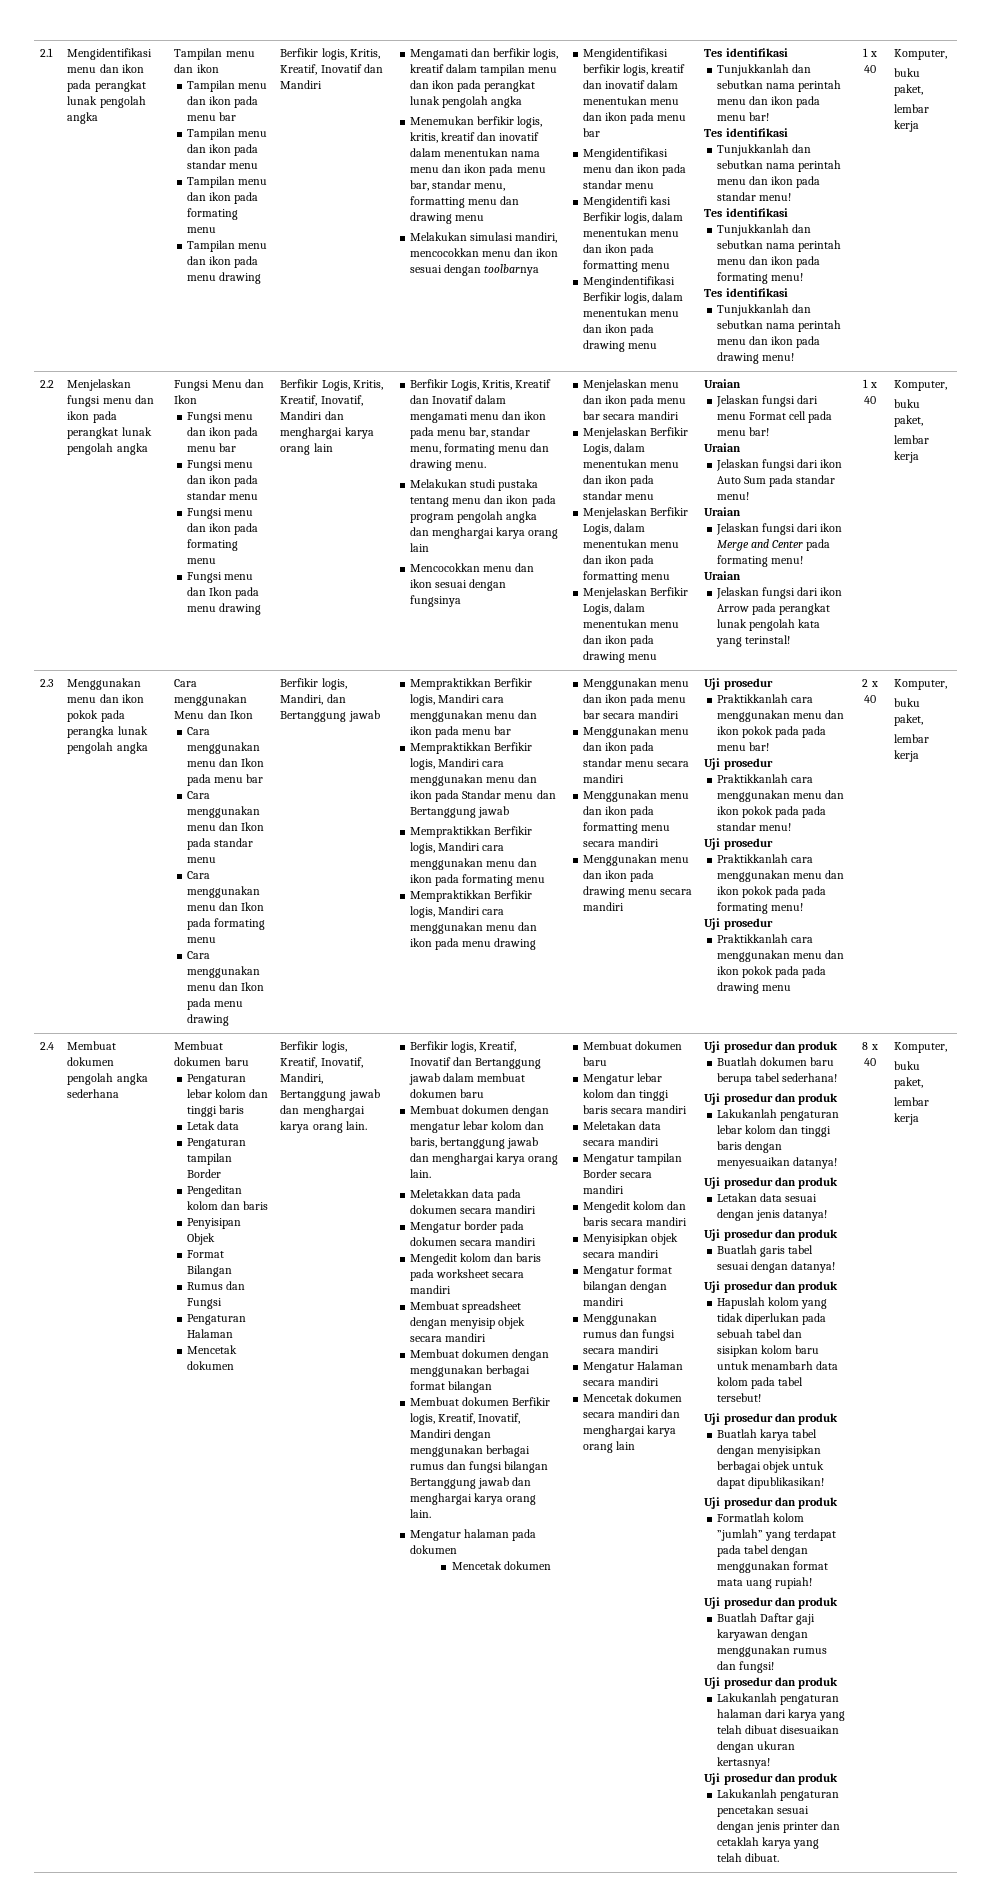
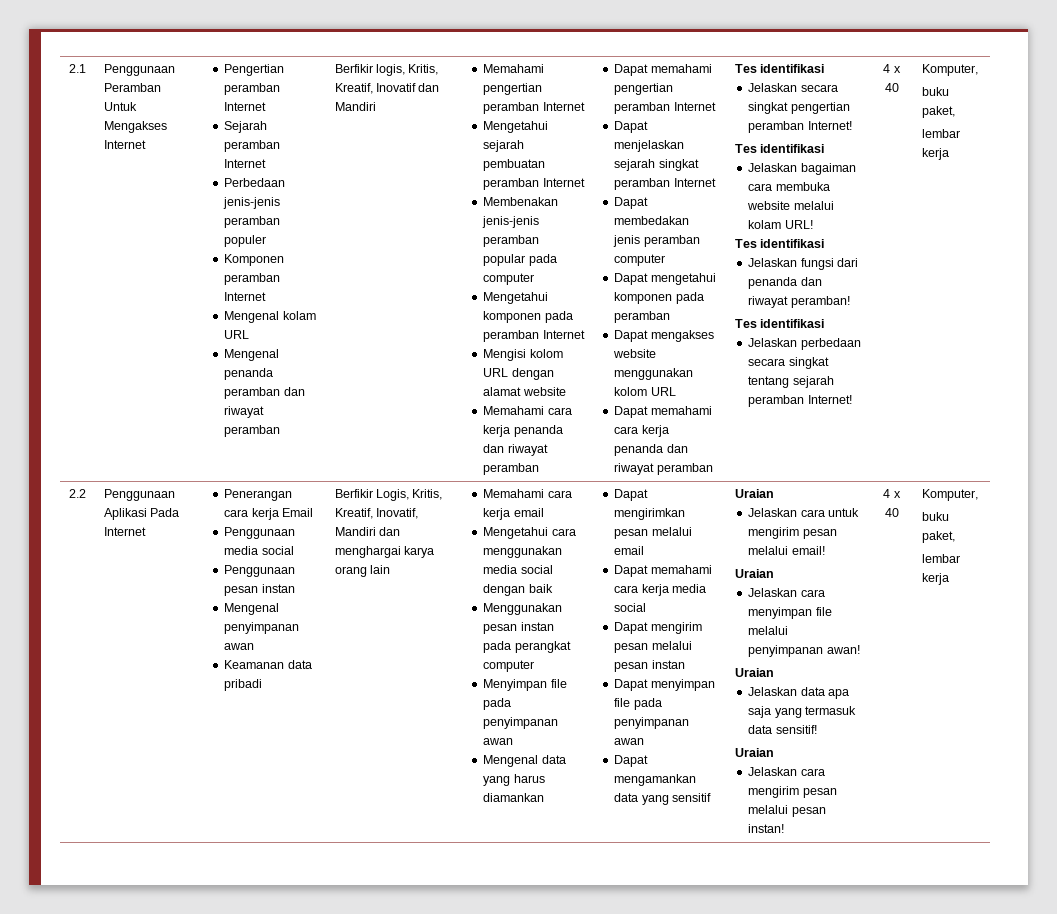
- Mengidentifikasi menu dan ikon pada perangkat lunak pengolah angka | Tampilan menu dan ikon
- Tampilan menu dan ikon pada menu bar
- Tampilan menu dan ikon pada standar menu
- Tampilan menu dan ikon pada formating menu
- Tampilan menu dan ikon pada menu drawing
+ Penggunaan Peramban Untuk Mengakses Internet | Pengertian peramban Internet
+ Sejarah peramban Internet
+ Perbedaan jenis-jenis peramban populer
+ Komponen peramban Internet
+ Mengenal kolam URL
+ Mengenal penanda peramban dan riwayat peramban
- Mengamati dan berfikir logis, kreatif dalam tampilan menu dan ikon pada perangkat lunak pengolah angka
- Menemukan berfikir logis, kritis, kreatif dan inovatif dalam menentukan nama menu dan ikon pada menu bar, standar menu, formatting menu dan drawing menu
- Melakukan simulasi mandiri, mencocokkan menu dan ikon sesuai dengan toolbarnya | Mengidentifikasi berfikir logis, kreatif dan inovatif dalam menentukan menu dan ikon pada menu bar
- Mengidentifikasi menu dan ikon pada standar menu
- Mengidentifi kasi Berfikir logis, dalam menentukan menu dan ikon pada formatting menu
- Mengindentifikasi Berfikir logis, dalam menentukan menu dan ikon pada drawing menu | Tes identifikasi
- Tunjukkanlah dan sebutkan nama perintah menu dan ikon pada menu bar!
+ Memahami pengertian peramban Internet
+ Mengetahui sejarah pembuatan peramban Internet
+ Membenakan jenis-jenis peramban popular pada computer
+ Mengetahui komponen pada peramban Internet
+ Mengisi kolom URL dengan alamat website
+ Memahami cara kerja penanda dan riwayat peramban | Dapat memahami pengertian peramban Internet
+ Dapat menjelaskan sejarah singkat peramban Internet
+ Dapat membedakan jenis peramban computer
+ Dapat mengetahui komponen pada peramban
+ Dapat mengakses website menggunakan kolom URL
+ Dapat memahami cara kerja penanda dan riwayat peramban | Tes identifikasi
+ Jelaskan secara singkat pengertian peramban Internet!
  Tes identifikasi
- Tunjukkanlah dan sebutkan nama perintah menu dan ikon pada standar menu!
+ Jelaskan bagaiman cara membuka website melalui kolam URL!
  Tes identifikasi
- Tunjukkanlah dan sebutkan nama perintah menu dan ikon pada formating menu!
+ Jelaskan fungsi dari penanda dan riwayat peramban!
  Tes identifikasi
- Tunjukkanlah dan sebutkan nama perintah menu dan ikon pada drawing menu! | 1 x 40
+ Jelaskan perbedaan secara singkat tentang sejarah peramban Internet! | 4 x 40
- Menjelaskan fungsi menu dan ikon pada perangkat lunak pengolah angka | Fungsi Menu dan Ikon
- Fungsi menu dan ikon pada menu bar
- Fungsi menu dan ikon pada standar menu
- Fungsi menu dan ikon pada formating menu
- Fungsi menu dan Ikon pada menu drawing
+ Penggunaan Aplikasi Pada Internet | Penerangan cara kerja Email
+ Penggunaan media social
+ Penggunaan pesan instan
+ Mengenal penyimpanan awan
+ Keamanan data pribadi
- Berfikir Logis, Kritis, Kreatif dan Inovatif dalam mengamati menu dan ikon pada menu bar, standar menu, formating menu dan drawing menu.
- Melakukan studi pustaka tentang menu dan ikon pada program pengolah angka dan menghargai karya orang lain
- Mencocokkan menu dan ikon sesuai dengan fungsinya | Menjelaskan menu dan ikon pada menu bar secara mandiri
- Menjelaskan Berfikir Logis, dalam menentukan menu dan ikon pada standar menu
- Menjelaskan Berfikir Logis, dalam menentukan menu dan ikon pada formatting menu
- Menjelaskan Berfikir Logis, dalam menentukan menu dan ikon pada drawing menu | Uraian
- Jelaskan fungsi dari menu Format cell pada menu bar!
+ Memahami cara kerja email
+ Mengetahui cara menggunakan media social dengan baik
+ Menggunakan pesan instan pada perangkat computer
+ Menyimpan file pada penyimpanan awan
+ Mengenal data yang harus diamankan | Dapat mengirimkan pesan melalui email
+ Dapat memahami cara kerja media social
+ Dapat mengirim pesan melalui pesan instan
+ Dapat menyimpan file pada penyimpanan awan
+ Dapat mengamankan data yang sensitif | Uraian
+ Jelaskan cara untuk mengirim pesan melalui email!
  Uraian
- Jelaskan fungsi dari ikon Auto Sum pada standar menu!
+ Jelaskan cara menyimpan file melalui penyimpanan awan!
  Uraian
- Jelaskan fungsi dari ikon Merge and Center pada formating menu!
+ Jelaskan data apa saja yang termasuk data sensitif!
  Uraian
- Jelaskan fungsi dari ikon Arrow pada perangkat lunak pengolah kata yang terinstal! | 1 x 40 | Komputer,
- buku paket,
- lembar kerja
- 2.3 | Menggunakan menu dan ikon pokok pada perangka lunak pengolah angka | Cara menggunakan Menu dan Ikon
- Cara menggunakan menu dan Ikon pada menu bar
- Cara menggunakan menu dan Ikon pada standar menu
- Cara menggunakan menu dan Ikon pada formating menu
- Cara menggunakan menu dan Ikon pada menu drawing | Berfikir logis, Mandiri, dan Bertanggung jawab | Mempraktikkan Berfikir logis, Mandiri cara menggunakan menu dan ikon pada menu bar
- Mempraktikkan Berfikir logis, Mandiri cara menggunakan menu dan ikon pada Standar menu dan Bertanggung jawab
- Mempraktikkan Berfikir logis, Mandiri cara menggunakan menu dan ikon pada formating menu
- Mempraktikkan Berfikir logis, Mandiri cara menggunakan menu dan ikon pada menu drawing | Menggunakan menu dan ikon pada menu bar secara mandiri
- Menggunakan menu dan ikon pada standar menu secara mandiri
- Menggunakan menu dan ikon pada formatting menu secara mandiri
- Menggunakan menu dan ikon pada drawing menu secara mandiri | Uji prosedur
- Praktikkanlah cara menggunakan menu dan ikon pokok pada pada menu bar!
- Uji prosedur
- Praktikkanlah cara menggunakan menu dan ikon pokok pada pada standar menu!
- Uji prosedur
- Praktikkanlah cara menggunakan menu dan ikon pokok pada pada formating menu!
- Uji prosedur
- Praktikkanlah cara menggunakan menu dan ikon pokok pada pada drawing menu | 2 x 40 | Komputer,
- buku paket,
- lembar kerja
- 2.4 | Membuat dokumen pengolah angka sederhana | Membuat dokumen baru
- Pengaturan lebar kolom dan tinggi baris
- Letak data
- Pengaturan tampilan Border
- Pengeditan kolom dan baris
- Penyisipan Objek
- Format Bilangan
- Rumus dan Fungsi
- Pengaturan Halaman
- Mencetak dokumen | Berfikir logis, Kreatif, Inovatif, Mandiri, Bertanggung jawab dan menghargai karya orang lain. | Berfikir logis, Kreatif, Inovatif dan Bertanggung jawab dalam membuat dokumen baru
- Membuat dokumen dengan mengatur lebar kolom dan baris, bertanggung jawab dan menghargai karya orang lain.
- Meletakkan data pada dokumen secara mandiri
- Mengatur border pada dokumen secara mandiri
- Mengedit kolom dan baris pada worksheet secara mandiri
- Membuat spreadsheet dengan menyisip objek secara mandiri
- Membuat dokumen dengan menggunakan berbagai format bilangan
- Membuat dokumen Berfikir logis, Kreatif, Inovatif, Mandiri dengan menggunakan berbagai rumus dan fungsi bilangan Bertanggung jawab dan menghargai karya orang lain.
- Mengatur halaman pada dokumen
- Mencetak dokumen | Membuat dokumen baru
- Mengatur lebar kolom dan tinggi baris secara mandiri
- Meletakan data secara mandiri
- Mengatur tampilan Border secara mandiri
- Mengedit kolom dan baris secara mandiri
- Menyisipkan objek secara mandiri
- Mengatur format bilangan dengan mandiri
- Menggunakan rumus dan fungsi secara mandiri
- Mengatur Halaman secara mandiri
- Mencetak dokumen secara mandiri dan menghargai karya orang lain | Uji prosedur dan produk
- Buatlah dokumen baru berupa tabel sederhana!
- Uji prosedur dan produk
- Lakukanlah pengaturan lebar kolom dan tinggi baris dengan menyesuaikan datanya!
- Uji prosedur dan produk
- Letakan data sesuai dengan jenis datanya!
- Uji prosedur dan produk
- Buatlah garis tabel sesuai dengan datanya!
- Uji prosedur dan produk
- Hapuslah kolom yang tidak diperlukan pada sebuah tabel dan sisipkan kolom baru untuk menambarh data kolom pada tabel tersebut!
- Uji prosedur dan produk
- Buatlah karya tabel dengan menyisipkan berbagai objek untuk dapat dipublikasikan!
- Uji prosedur dan produk
- Formatlah kolom ”jumlah” yang terdapat pada tabel dengan menggunakan format mata uang rupiah!
- Uji prosedur dan produk
- Buatlah Daftar gaji karyawan dengan menggunakan rumus dan fungsi!
- Uji prosedur dan produk
- Lakukanlah pengaturan halaman dari karya yang telah dibuat disesuaikan dengan ukuran kertasnya!
- Uji prosedur dan produk
- Lakukanlah pengaturan pencetakan sesuai dengan jenis printer dan cetaklah karya yang telah dibuat. | 8 x 40 | Komputer,
+ Jelaskan cara mengirim pesan melalui pesan instan! | 4 x 40 | Komputer,

